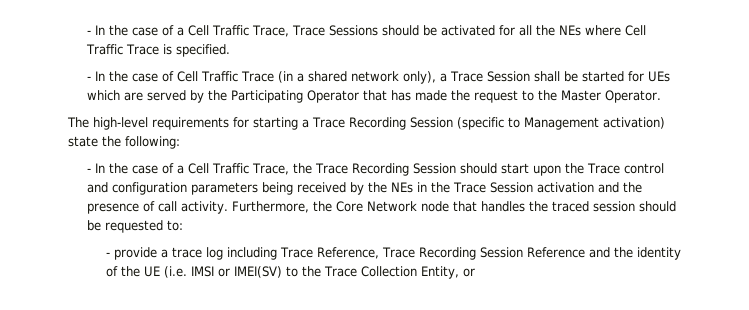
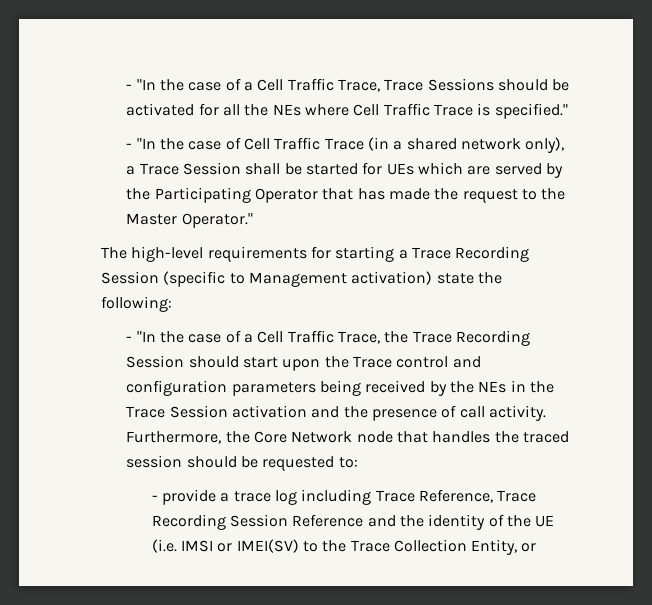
- - In the case of a Cell Traffic Trace, Trace Sessions should be activated for all the NEs where Cell Traffic Trace is specified.
- - In the case of Cell Traffic Trace (in a shared network only), a Trace Session shall be started for UEs which are served by the Participating Operator that has made the request to the Master Operator.
+ - "In the case of a Cell Traffic Trace, Trace Sessions should be activated for all the NEs where Cell Traffic Trace is specified."
+ - "In the case of Cell Traffic Trace (in a shared network only), a Trace Session shall be started for UEs which are served by the Participating Operator that has made the request to the Master Operator."
- - In the case of a Cell Traffic Trace, the Trace Recording Session should start upon the Trace control and configuration parameters being received by the NEs in the Trace Session activation and the presence of call activity.
+ - "In the case of a Cell Traffic Trace, the Trace Recording Session should start upon the Trace control and configuration parameters being received by the NEs in the Trace Session activation and the presence of call activity.

